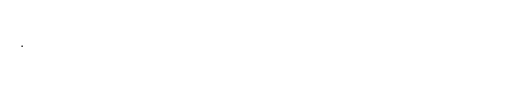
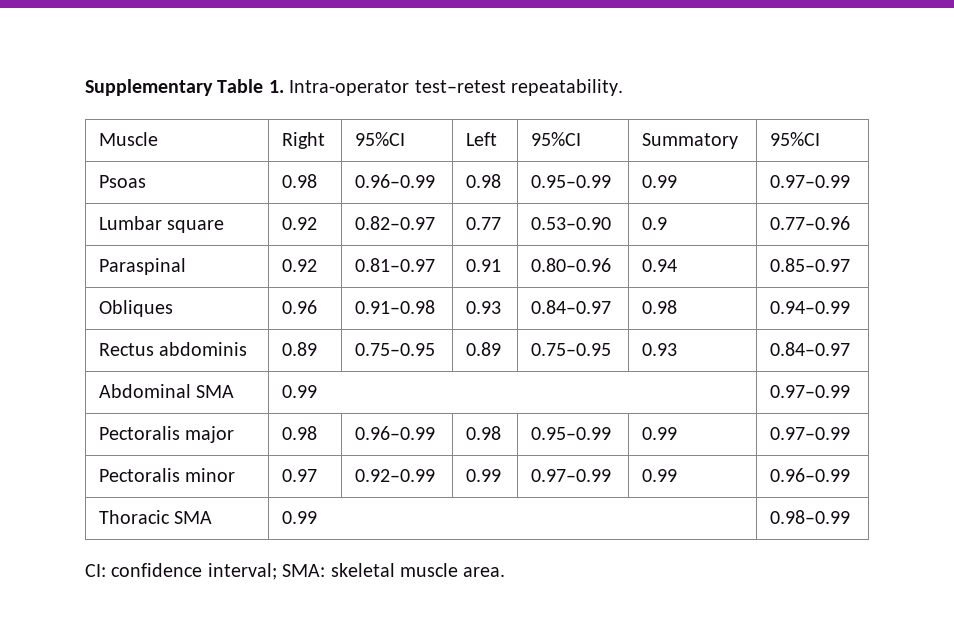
- .
+ Supplementary Table 1. Intra-operator test–retest repeatability.
+ Muscle | Right | 95%CI | Left | 95%CI | Summatory | 95%CI
+ Psoas | 0.98 | 0.96–0.99 | 0.98 | 0.95–0.99 | 0.99 | 0.97–0.99
+ Lumbar square | 0.92 | 0.82–0.97 | 0.77 | 0.53–0.90 | 0.9 | 0.77–0.96
+ Paraspinal | 0.92 | 0.81–0.97 | 0.91 | 0.80–0.96 | 0.94 | 0.85–0.97
+ Obliques | 0.96 | 0.91–0.98 | 0.93 | 0.84–0.97 | 0.98 | 0.94–0.99
+ Rectus abdominis | 0.89 | 0.75–0.95 | 0.89 | 0.75–0.95 | 0.93 | 0.84–0.97
+ Abdominal SMA | 0.99 | 0.97–0.99
+ Pectoralis major | 0.98 | 0.96–0.99 | 0.98 | 0.95–0.99 | 0.99 | 0.97–0.99
+ Pectoralis minor | 0.97 | 0.92–0.99 | 0.99 | 0.97–0.99 | 0.99 | 0.96–0.99
+ Thoracic SMA | 0.99 | 0.98–0.99
+ CI: confidence interval; SMA: skeletal muscle area.

